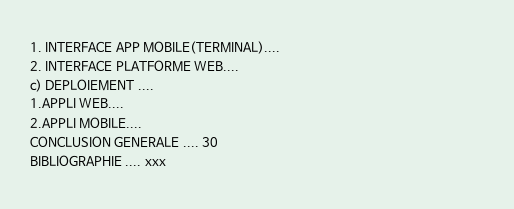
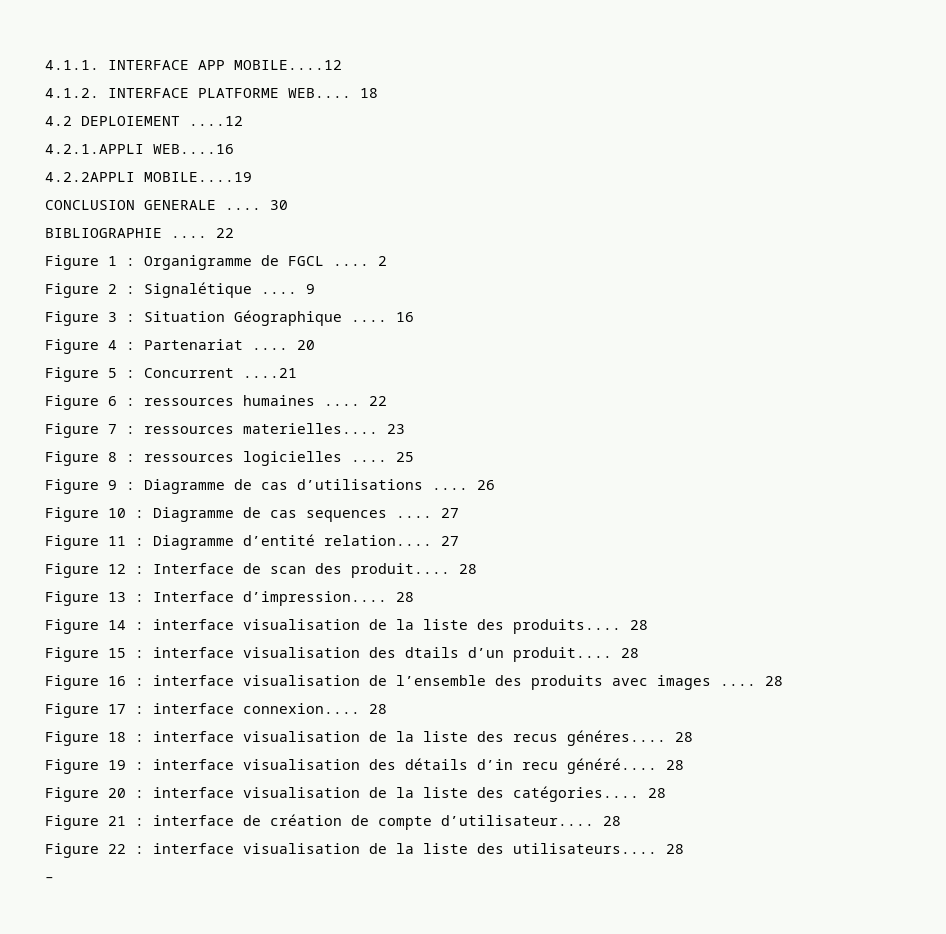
- 1. INTERFACE APP MOBILE(TERMINAL)....
- 2. INTERFACE PLATFORME WEB....
- c) DEPLOIEMENT ....
- 1.APPLI WEB....
- 2.APPLI MOBILE....
+ 4.1.1. INTERFACE APP MOBILE....12
+ 4.1.2. INTERFACE PLATFORME WEB.... 18
+ 4.2 DEPLOIEMENT ....12
+ 4.2.1.APPLI WEB....16
+ 4.2.2APPLI MOBILE....19
- BIBLIOGRAPHIE .... xxx
+ BIBLIOGRAPHIE .... 22
+ Figure 1 : Organigramme de FGCL .... 2
+ Figure 2 : Signalétique .... 9
+ Figure 3 : Situation Géographique .... 16
+ Figure 4 : Partenariat .... 20
+ Figure 5 : Concurrent ....21
+ Figure 6 : ressources humaines .... 22
+ Figure 7 : ressources materielles.... 23
+ Figure 8 : ressources logicielles .... 25
+ Figure 9 : Diagramme de cas d’utilisations .... 26
+ Figure 10 : Diagramme de cas sequences .... 27
+ Figure 11 : Diagramme d’entité relation.... 27
+ Figure 12 : Interface de scan des produit.... 28
+ Figure 13 : Interface d’impression.... 28
+ Figure 14 : interface visualisation de la liste des produits.... 28
+ Figure 15 : interface visualisation des dtails d’un produit.... 28
+ Figure 16 : interface visualisation de l’ensemble des produits avec images .... 28
+ Figure 17 : interface connexion.... 28
+ Figure 18 : interface visualisation de la liste des recus généres.... 28
+ Figure 19 : interface visualisation des détails d’in recu généré.... 28
+ Figure 20 : interface visualisation de la liste des catégories.... 28
+ Figure 21 : interface de création de compte d’utilisateur.... 28
+ Figure 22 : interface visualisation de la liste des utilisateurs.... 28
+ –

